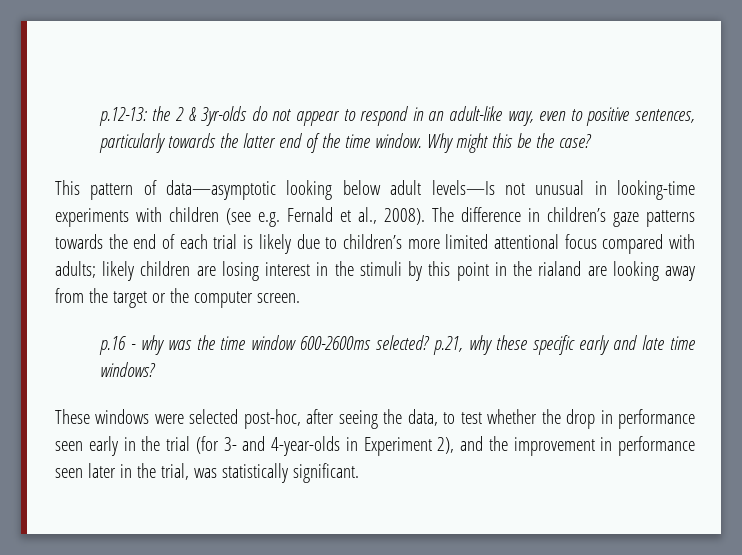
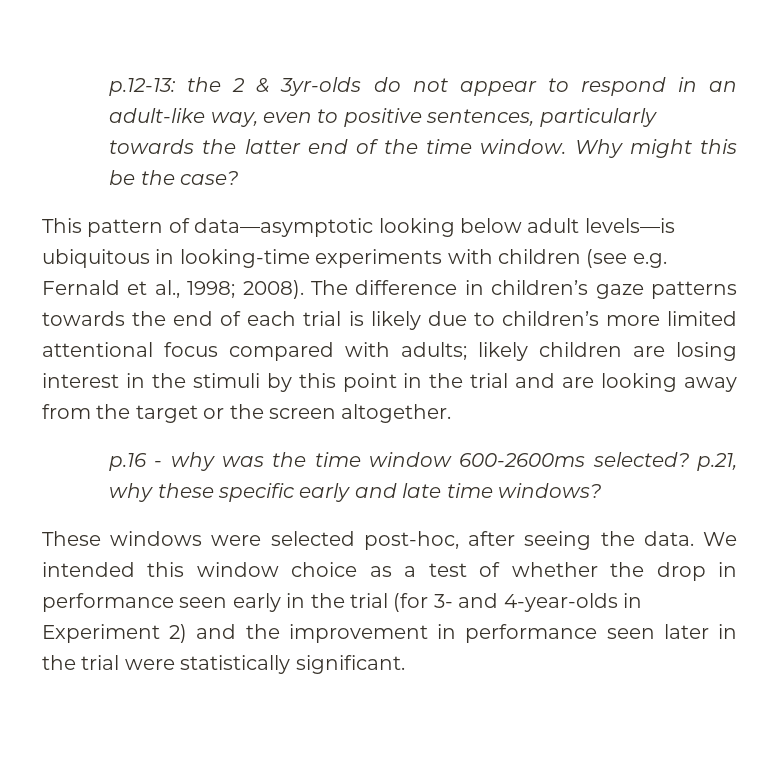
- This pattern of data—asymptotic looking below adult levels—Is not unusual in looking-time experiments with children (see e.g. Fernald et al., 2008).
+ This pattern of data—asymptotic looking below adult levels—is ubiquitous in looking-time experiments with children (see e.g. Fernald et al., 1998; 2008).
- The difference in children’s gaze patterns towards the end of each trial is likely due to children’s more limited attentional focus compared with adults; likely children are losing interest in the stimuli by this point in the rialand are looking away from the target or the computer screen.
+ The difference in children’s gaze patterns towards the end of each trial is likely due to children’s more limited attentional focus compared with adults; likely children are losing interest in the stimuli by this point in the trial and are looking away from the target or the screen altogether.
- These windows were selected post-hoc, after seeing the data, to test whether the drop in performance seen early in the trial (for 3- and 4-year-olds in Experiment 2), and the improvement in performance seen later in the trial, was statistically significant.
+ These windows were selected post-hoc, after seeing the data. We intended this window choice as a test of whether the drop in performance seen early in the trial (for 3- and 4-year-olds in Experiment 2) and the improvement in performance seen later in the trial were statistically significant.

